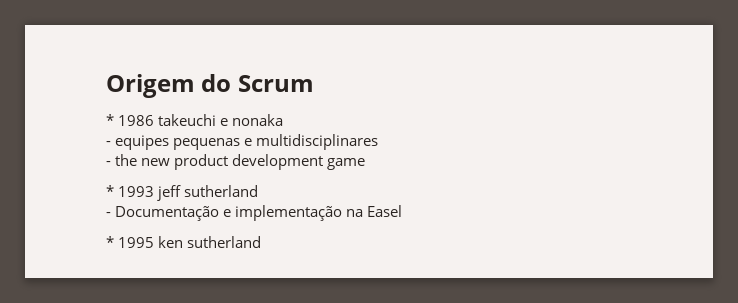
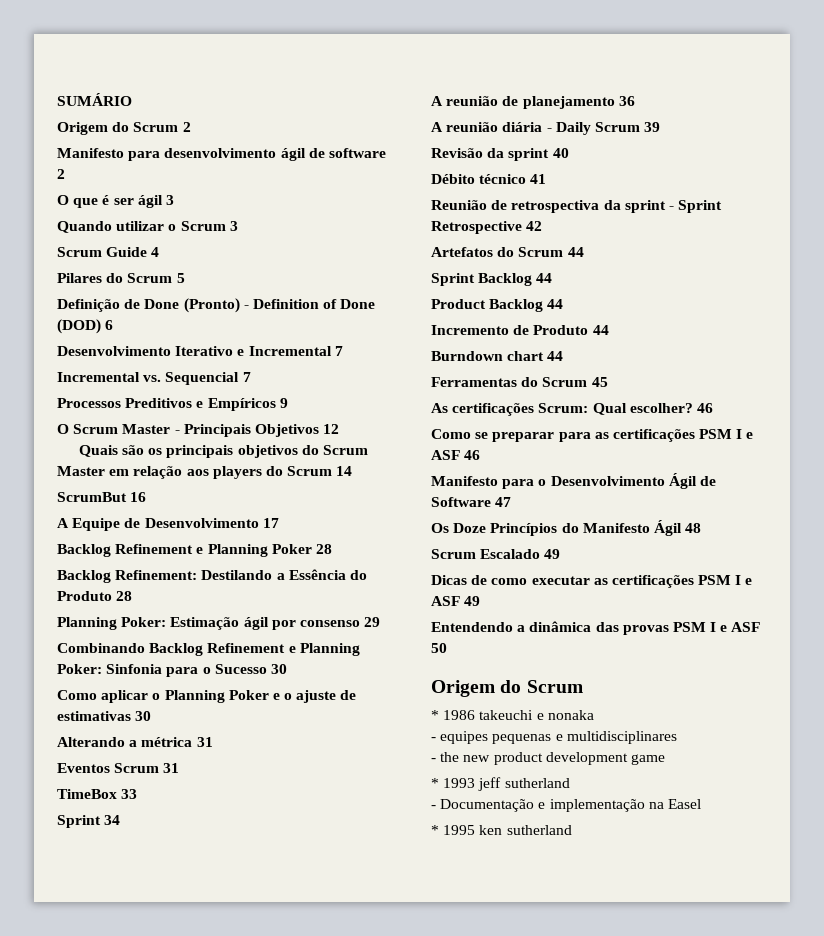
+ SUMÁRIO
+ Origem do Scrum 2
+ Manifesto para desenvolvimento ágil de software 2
+ O que é ser ágil 3
+ Quando utilizar o Scrum 3
+ Scrum Guide 4
+ Pilares do Scrum 5
+ Definição de Done (Pronto) - Definition of Done (DOD) 6
+ Desenvolvimento Iterativo e Incremental 7
+ Incremental vs. Sequencial 7
+ Processos Preditivos e Empíricos 9
+ O Scrum Master - Principais Objetivos 12
+ Quais são os principais objetivos do Scrum Master em relação aos players do Scrum 14
+ ScrumBut 16
+ A Equipe de Desenvolvimento 17
+ Backlog Refinement e Planning Poker 28
+ Backlog Refinement: Destilando a Essência do Produto 28
+ Planning Poker: Estimação ágil por consenso 29
+ Combinando Backlog Refinement e Planning Poker: Sinfonia para o Sucesso 30
+ Como aplicar o Planning Poker e o ajuste de estimativas 30
+ Alterando a métrica 31
+ Eventos Scrum 31
+ TimeBox 33
+ Sprint 34
+ A reunião de planejamento 36
+ A reunião diária - Daily Scrum 39
+ Revisão da sprint 40
+ Débito técnico 41
+ Reunião de retrospectiva da sprint - Sprint Retrospective 42
+ Artefatos do Scrum 44
+ Sprint Backlog 44
+ Product Backlog 44
+ Incremento de Produto 44
+ Burndown chart 44
+ Ferramentas do Scrum 45
+ As certificações Scrum: Qual escolher? 46
+ Como se preparar para as certificações PSM I e ASF 46
+ Manifesto para o Desenvolvimento Ágil de Software 47
+ Os Doze Princípios do Manifesto Ágil 48
+ Scrum Escalado 49
+ Dicas de como executar as certificações PSM I e ASF 49
+ Entendendo a dinâmica das provas PSM I e ASF 50

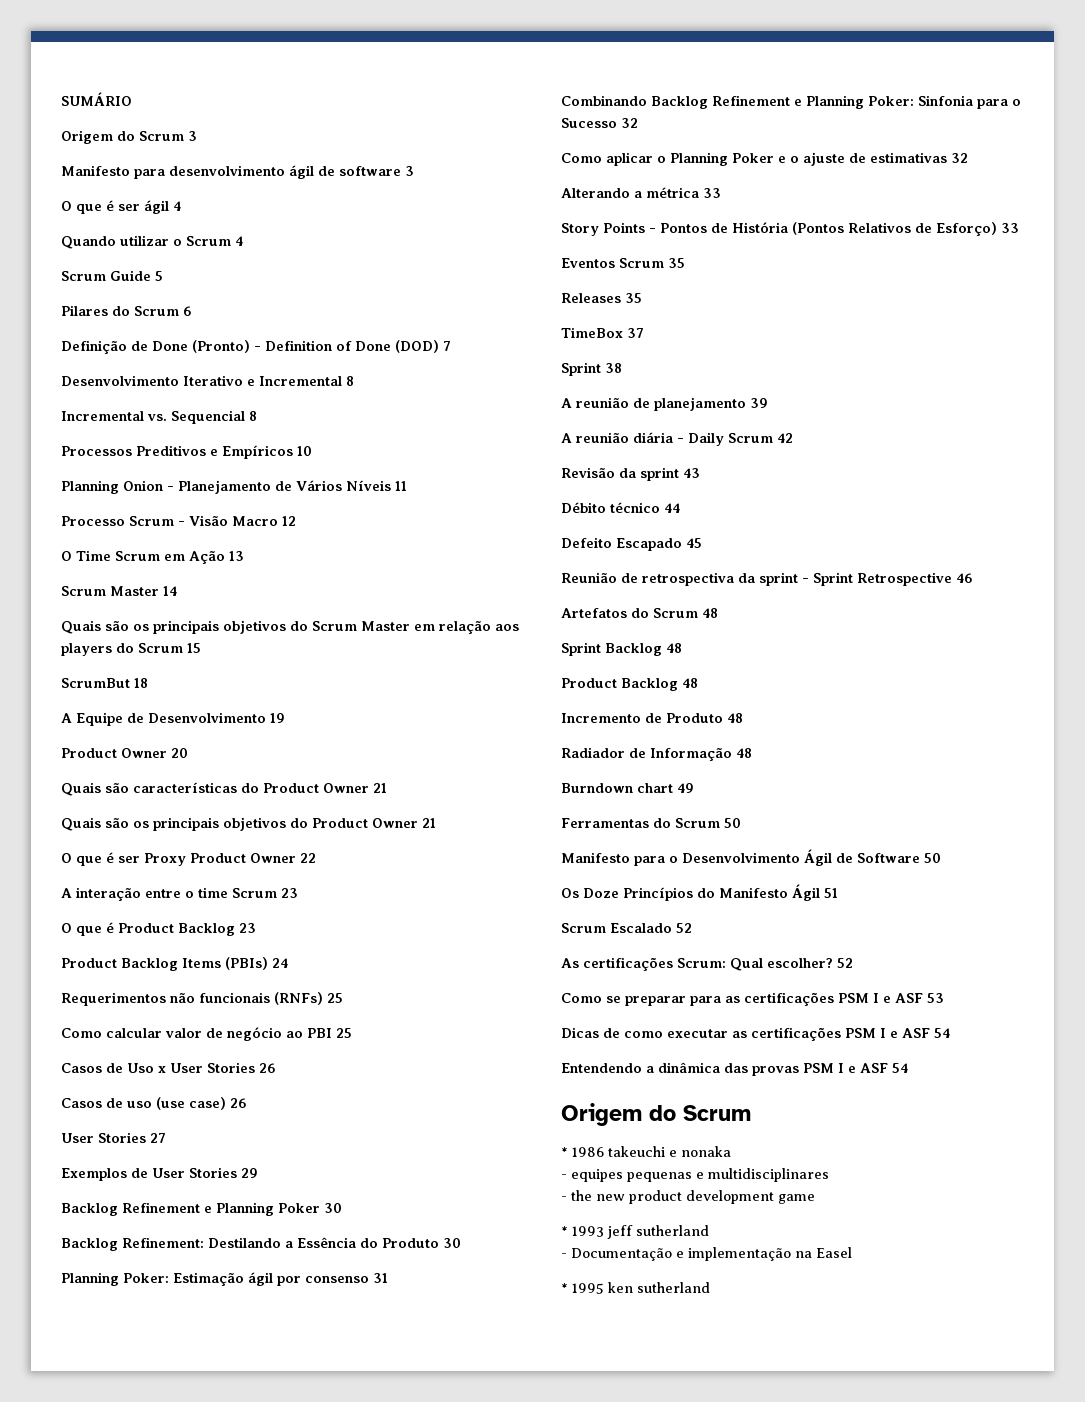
- Origem do Scrum 2
+ Origem do Scrum 3
- Manifesto para desenvolvimento ágil de software 2
+ Manifesto para desenvolvimento ágil de software 3
- O que é ser ágil 3
+ O que é ser ágil 4
- Quando utilizar o Scrum 3
+ Quando utilizar o Scrum 4
- Scrum Guide 4
+ Scrum Guide 5
- Pilares do Scrum 5
+ Pilares do Scrum 6
- Definição de Done (Pronto) - Definition of Done (DOD) 6
+ Definição de Done (Pronto) - Definition of Done (DOD) 7
- Desenvolvimento Iterativo e Incremental 7
+ Desenvolvimento Iterativo e Incremental 8
- Incremental vs. Sequencial 7
+ Incremental vs. Sequencial 8
- Processos Preditivos e Empíricos 9
- O Scrum Master - Principais Objetivos 12
+ Processos Preditivos e Empíricos 10
+ Planning Onion - Planejamento de Vários Níveis 11
+ Processo Scrum - Visão Macro 12
+ O Time Scrum em Ação 13
+ Scrum Master 14
- Quais são os principais objetivos do Scrum Master em relação aos players do Scrum 14
+ Quais são os principais objetivos do Scrum Master em relação aos players do Scrum 15
- ScrumBut 16
+ ScrumBut 18
- A Equipe de Desenvolvimento 17
+ A Equipe de Desenvolvimento 19
+ Product Owner 20
+ Quais são características do Product Owner 21
+ Quais são os principais objetivos do Product Owner 21
+ O que é ser Proxy Product Owner 22
+ A interação entre o time Scrum 23
+ O que é Product Backlog 23
+ Product Backlog Items (PBIs) 24
+ Requerimentos não funcionais (RNFs) 25
+ Como calcular valor de negócio ao PBI 25
+ Casos de Uso x User Stories 26
+ Casos de uso (use case) 26
+ User Stories 27
+ Exemplos de User Stories 29
- Backlog Refinement e Planning Poker 28
+ Backlog Refinement e Planning Poker 30
- Backlog Refinement: Destilando a Essência do Produto 28
+ Backlog Refinement: Destilando a Essência do Produto 30
- Planning Poker: Estimação ágil por consenso 29
+ Planning Poker: Estimação ágil por consenso 31
- Combinando Backlog Refinement e Planning Poker: Sinfonia para o Sucesso 30
+ Combinando Backlog Refinement e Planning Poker: Sinfonia para o Sucesso 32
- Como aplicar o Planning Poker e o ajuste de estimativas 30
+ Como aplicar o Planning Poker e o ajuste de estimativas 32
- Alterando a métrica 31
+ Alterando a métrica 33
+ Story Points - Pontos de História (Pontos Relativos de Esforço) 33
- Eventos Scrum 31
+ Eventos Scrum 35
+ Releases 35
- TimeBox 33
- Sprint 34
+ TimeBox 37
+ Sprint 38
- A reunião de planejamento 36
+ A reunião de planejamento 39
- A reunião diária - Daily Scrum 39
+ A reunião diária - Daily Scrum 42
- Revisão da sprint 40
+ Revisão da sprint 43
- Débito técnico 41
+ Débito técnico 44
+ Defeito Escapado 45
- Reunião de retrospectiva da sprint - Sprint Retrospective 42
+ Reunião de retrospectiva da sprint - Sprint Retrospective 46
- Artefatos do Scrum 44
+ Artefatos do Scrum 48
- Sprint Backlog 44
- Product Backlog 44
+ Sprint Backlog 48
+ Product Backlog 48
- Incremento de Produto 44
+ Incremento de Produto 48
+ Radiador de Informação 48
- Burndown chart 44
+ Burndown chart 49
- Ferramentas do Scrum 45
+ Ferramentas do Scrum 50
+ Manifesto para o Desenvolvimento Ágil de Software 50
+ Os Doze Princípios do Manifesto Ágil 51
+ Scrum Escalado 52
- As certificações Scrum: Qual escolher? 46
+ As certificações Scrum: Qual escolher? 52
- Como se preparar para as certificações PSM I e ASF 46
- Manifesto para o Desenvolvimento Ágil de Software 47
- Os Doze Princípios do Manifesto Ágil 48
- Scrum Escalado 49
+ Como se preparar para as certificações PSM I e ASF 53
- Dicas de como executar as certificações PSM I e ASF 49
+ Dicas de como executar as certificações PSM I e ASF 54
- Entendendo a dinâmica das provas PSM I e ASF 50
+ Entendendo a dinâmica das provas PSM I e ASF 54

